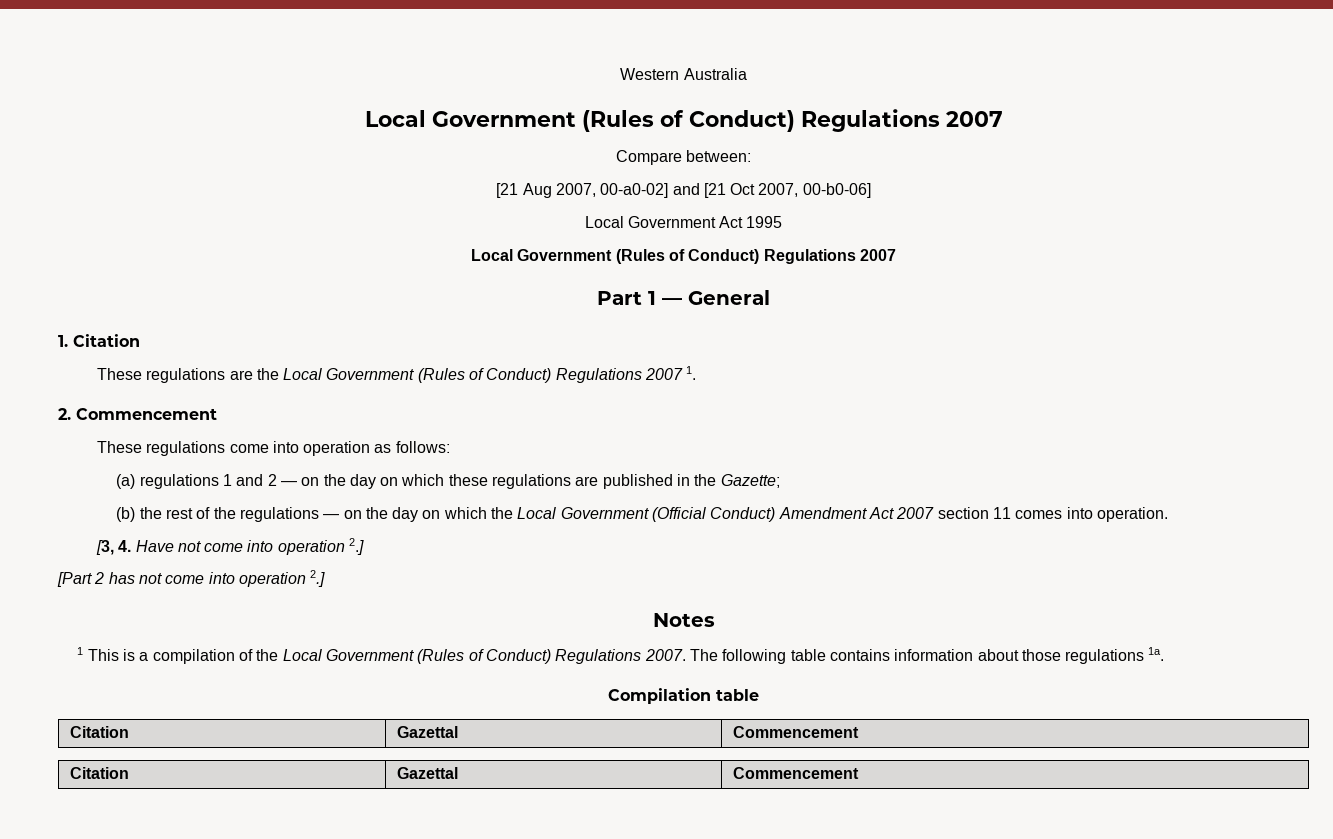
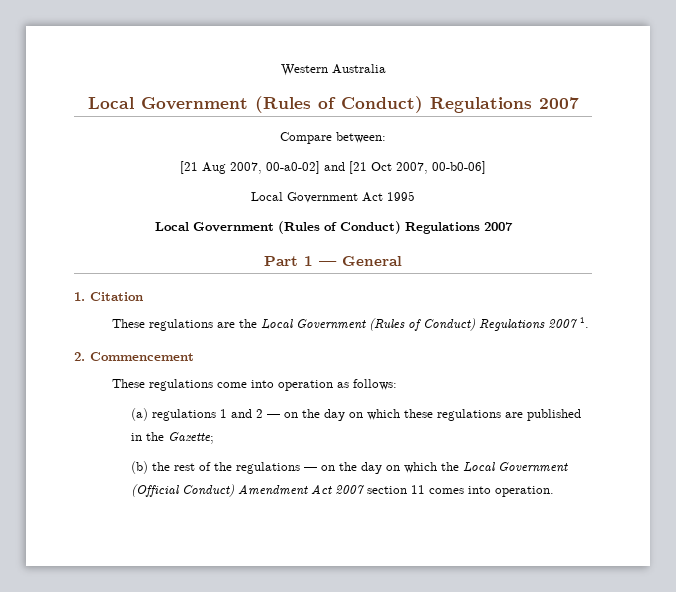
- [3, 4. Have not come into operation 2.]
- [Part 2 has not come into operation 2.]
- Notes
- 1 This is a compilation of the Local Government (Rules of Conduct) Regulations 2007. The following table contains information about those regulations 1a.
- Compilation table
- Citation | Gazettal | Commencement
- Citation | Gazettal | Commencement

